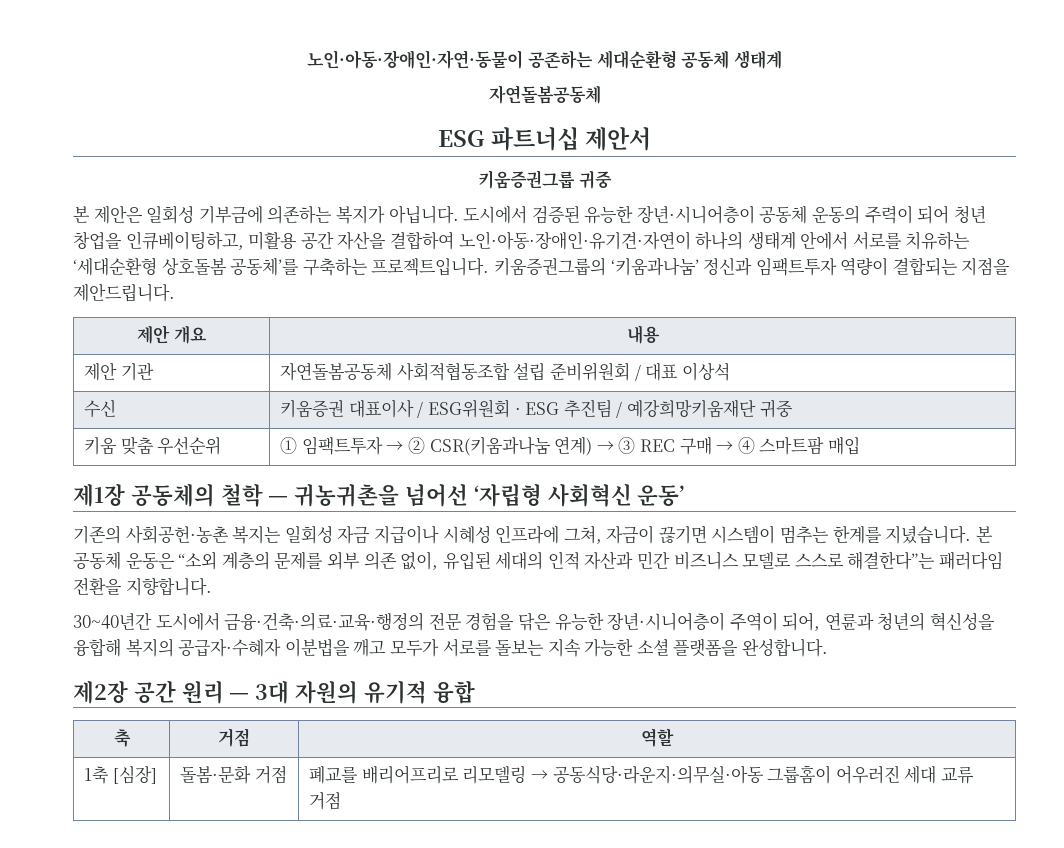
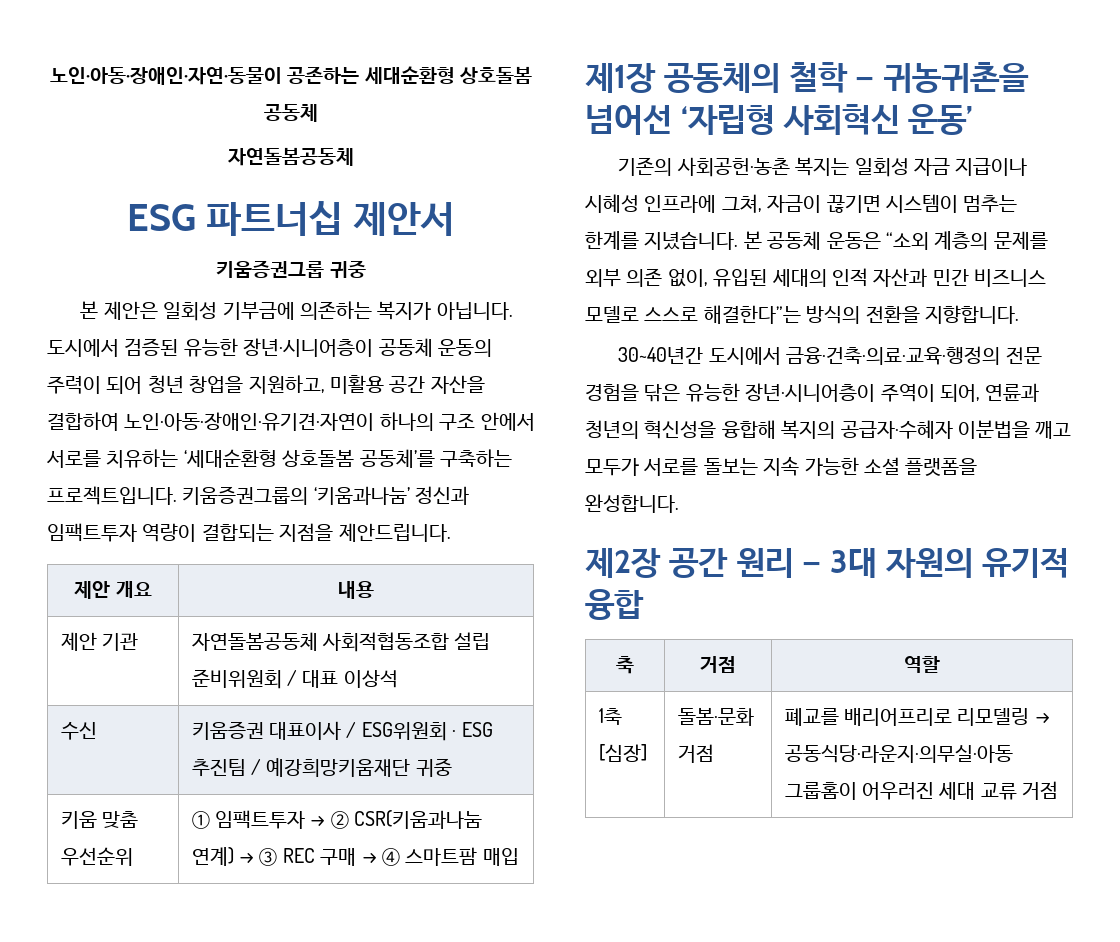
- 노인·아동·장애인·자연·동물이 공존하는 세대순환형 공동체 생태계
+ 노인·아동·장애인·자연·동물이 공존하는 세대순환형 상호돌봄 공동체
- 도시에서 검증된 유능한 장년·시니어층이 공동체 운동의 주력이 되어 청년 창업을 인큐베이팅하고, 미활용 공간 자산을 결합하여 노인·아동·장애인·유기견·자연이 하나의 생태계 안에서 서로를 치유하는 ‘세대순환형 상호돌봄 공동체’를 구축하는 프로젝트입니다.
+ 도시에서 검증된 유능한 장년·시니어층이 공동체 운동의 주력이 되어 청년 창업을 지원하고, 미활용 공간 자산을 결합하여 노인·아동·장애인·유기견·자연이 하나의 구조 안에서 서로를 치유하는 ‘세대순환형 상호돌봄 공동체’를 구축하는 프로젝트입니다.
- 본 공동체 운동은 “소외 계층의 문제를 외부 의존 없이, 유입된 세대의 인적 자산과 민간 비즈니스 모델로 스스로 해결한다”는 패러다임 전환을 지향합니다.
+ 본 공동체 운동은 “소외 계층의 문제를 외부 의존 없이, 유입된 세대의 인적 자산과 민간 비즈니스 모델로 스스로 해결한다”는 방식의 전환을 지향합니다.

